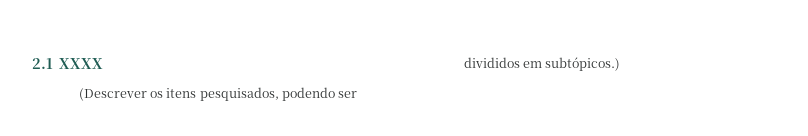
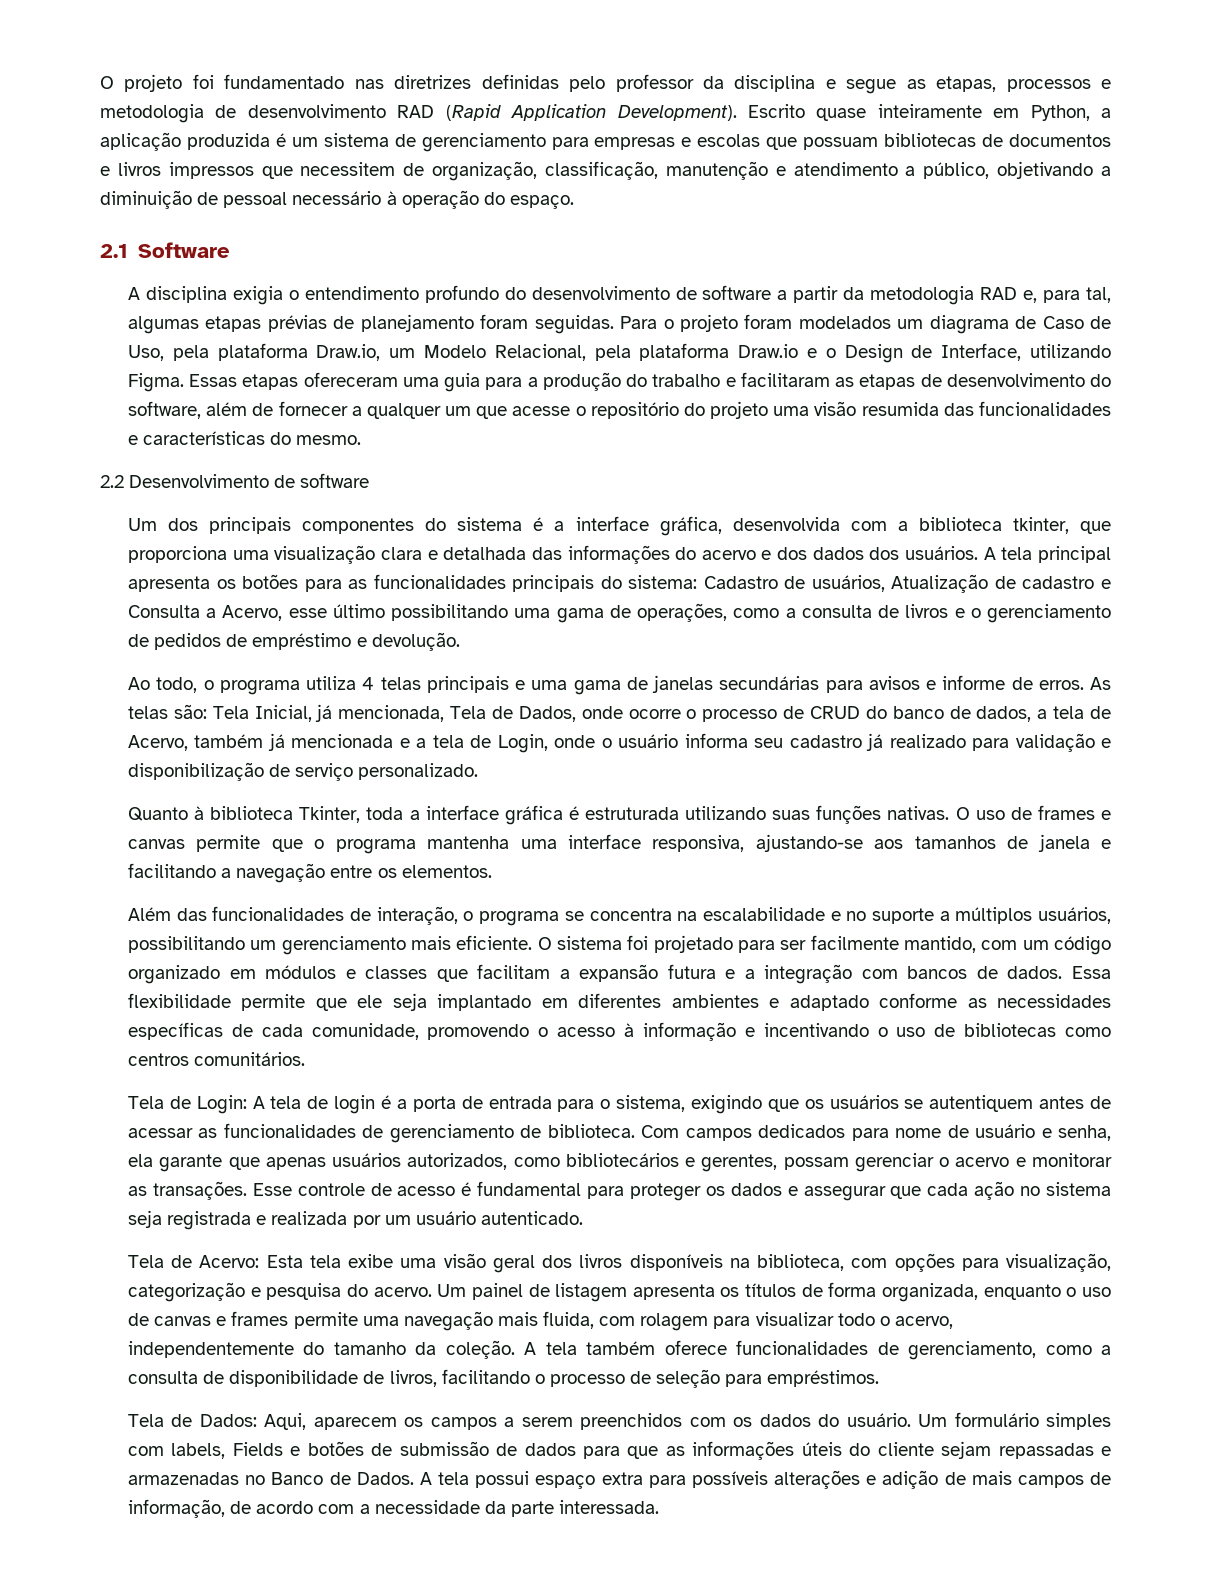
- 2.1 XXXX
- (Descrever os itens pesquisados, podendo ser divididos em subtópicos.)
+ O projeto foi fundamentado nas diretrizes definidas pelo professor da disciplina e segue as etapas, processos e metodologia de desenvolvimento RAD (Rapid Application Development). Escrito quase inteiramente em Python, a aplicação produzida é um sistema de gerenciamento para empresas e escolas que possuam bibliotecas de documentos e livros impressos que necessitem de organização, classificação, manutenção e atendimento a público, objetivando a diminuição de pessoal necessário à operação do espaço.
+ 2.1 Software
+ A disciplina exigia o entendimento profundo do desenvolvimento de software a partir da metodologia RAD e, para tal, algumas etapas prévias de planejamento foram seguidas. Para o projeto foram modelados um diagrama de Caso de Uso, pela plataforma Draw.io, um Modelo Relacional, pela plataforma Draw.io e o Design de Interface, utilizando Figma. Essas etapas ofereceram uma guia para a produção do trabalho e facilitaram as etapas de desenvolvimento do software, além de fornecer a qualquer um que acesse o repositório do projeto uma visão resumida das funcionalidades e características do mesmo.
+ 2.2 Desenvolvimento de software
+ Um dos principais componentes do sistema é a interface gráfica, desenvolvida com a biblioteca tkinter, que proporciona uma visualização clara e detalhada das informações do acervo e dos dados dos usuários. A tela principal apresenta os botões para as funcionalidades principais do sistema: Cadastro de usuários, Atualização de cadastro e Consulta a Acervo, esse último possibilitando uma gama de operações, como a consulta de livros e o gerenciamento de pedidos de empréstimo e devolução.
+ Ao todo, o programa utiliza 4 telas principais e uma gama de janelas secundárias para avisos e informe de erros. As telas são: Tela Inicial, já mencionada, Tela de Dados, onde ocorre o processo de CRUD do banco de dados, a tela de Acervo, também já mencionada e a tela de Login, onde o usuário informa seu cadastro já realizado para validação e disponibilização de serviço personalizado.
+ Quanto à biblioteca Tkinter, toda a interface gráfica é estruturada utilizando suas funções nativas. O uso de frames e canvas permite que o programa mantenha uma interface responsiva, ajustando-se aos tamanhos de janela e facilitando a navegação entre os elementos.
+ Além das funcionalidades de interação, o programa se concentra na escalabilidade e no suporte a múltiplos usuários, possibilitando um gerenciamento mais eficiente. O sistema foi projetado para ser facilmente mantido, com um código organizado em módulos e classes que facilitam a expansão futura e a integração com bancos de dados. Essa flexibilidade permite que ele seja implantado em diferentes ambientes e adaptado conforme as necessidades específicas de cada comunidade, promovendo o acesso à informação e incentivando o uso de bibliotecas como centros comunitários.
+ Tela de Login: A tela de login é a porta de entrada para o sistema, exigindo que os usuários se autentiquem antes de acessar as funcionalidades de gerenciamento de biblioteca. Com campos dedicados para nome de usuário e senha, ela garante que apenas usuários autorizados, como bibliotecários e gerentes, possam gerenciar o acervo e monitorar as transações. Esse controle de acesso é fundamental para proteger os dados e assegurar que cada ação no sistema seja registrada e realizada por um usuário autenticado.
+ Tela de Acervo: Esta tela exibe uma visão geral dos livros disponíveis na biblioteca, com opções para visualização, categorização e pesquisa do acervo. Um painel de listagem apresenta os títulos de forma organizada, enquanto o uso de canvas e frames permite uma navegação mais fluida, com rolagem para visualizar todo o acervo, independentemente do tamanho da coleção. A tela também oferece funcionalidades de gerenciamento, como a consulta de disponibilidade de livros, facilitando o processo de seleção para empréstimos.
+ Tela de Dados: Aqui, aparecem os campos a serem preenchidos com os dados do usuário. Um formulário simples com labels, Fields e botões de submissão de dados para que as informações úteis do cliente sejam repassadas e armazenadas no Banco de Dados. A tela possui espaço extra para possíveis alterações e adição de mais campos de informação, de acordo com a necessidade da parte interessada.

